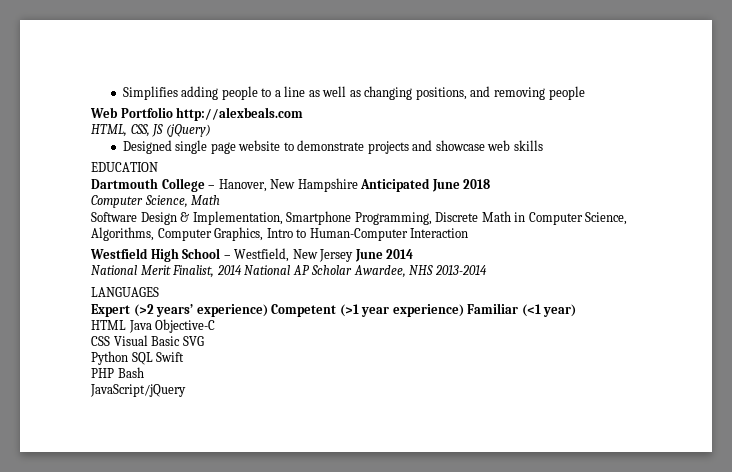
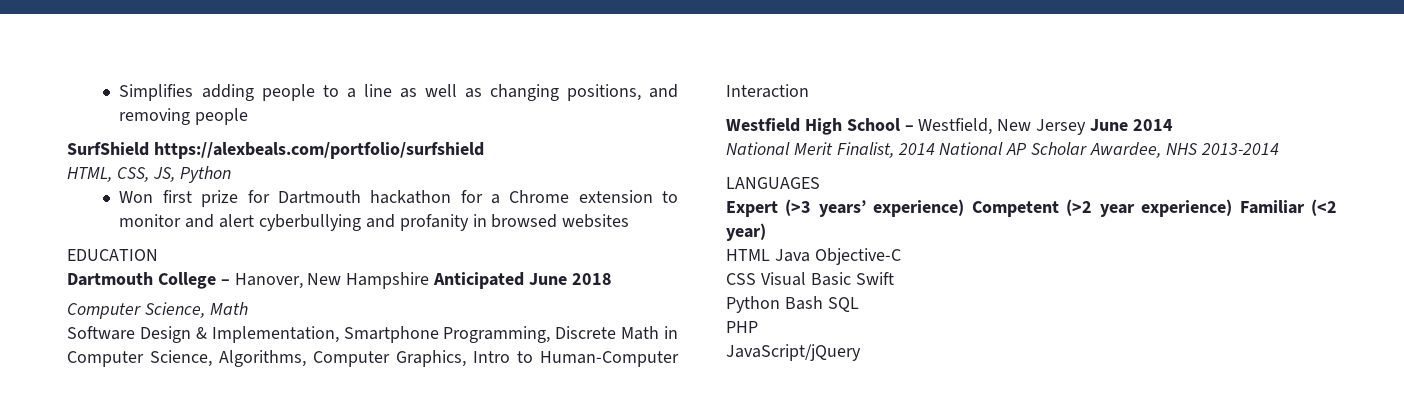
- Web Portfolio http://alexbeals.com
+ SurfShield https://alexbeals.com/portfolio/surfshield
- HTML, CSS, JS (jQuery)
- Designed single page website to demonstrate projects and showcase web skills
+ HTML, CSS, JS, Python
+ Won first prize for Dartmouth hackathon for a Chrome extension to monitor and alert cyberbullying and profanity in browsed websites
- Expert (>2 years’ experience) Competent (>1 year experience) Familiar (<1 year)
+ Expert (>3 years’ experience) Competent (>2 year experience) Familiar (<2 year)
- CSS Visual Basic SVG
- Python SQL Swift
+ CSS Visual Basic Swift
+ Python Bash SQL
- PHP Bash
+ PHP

